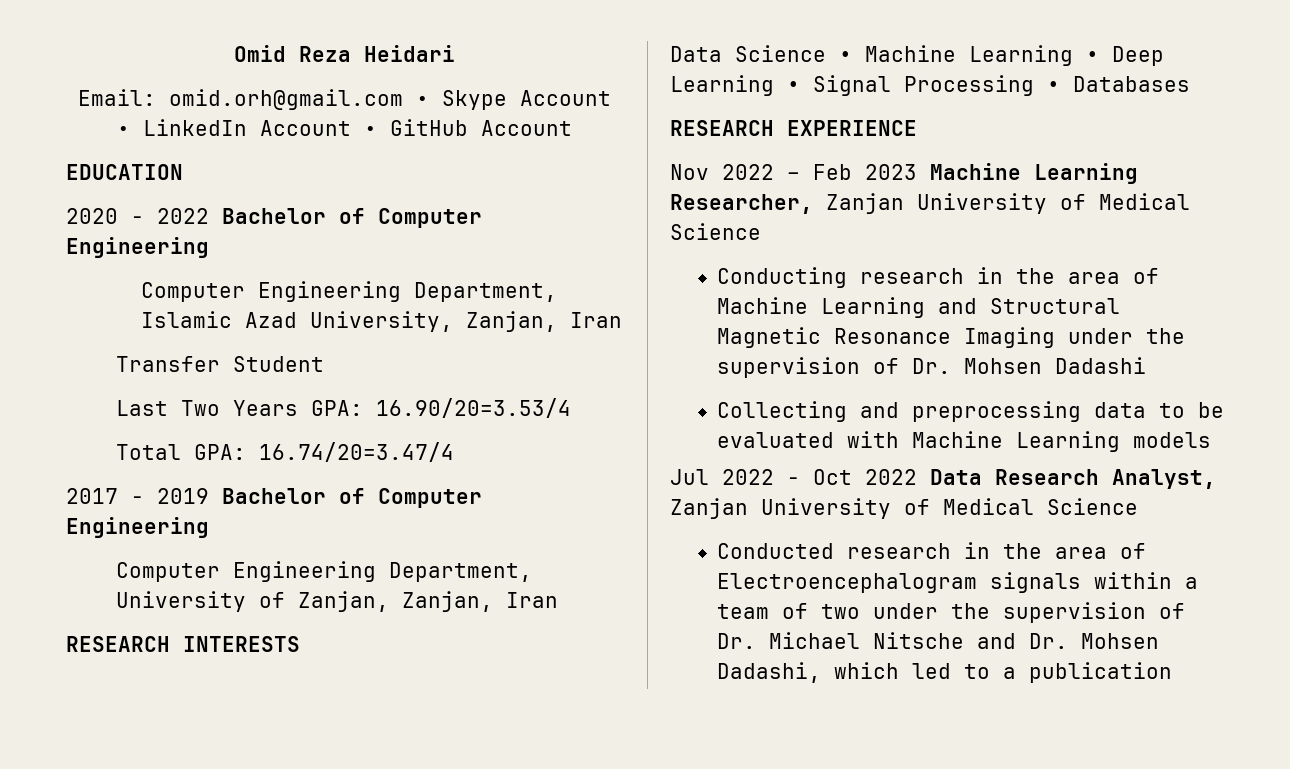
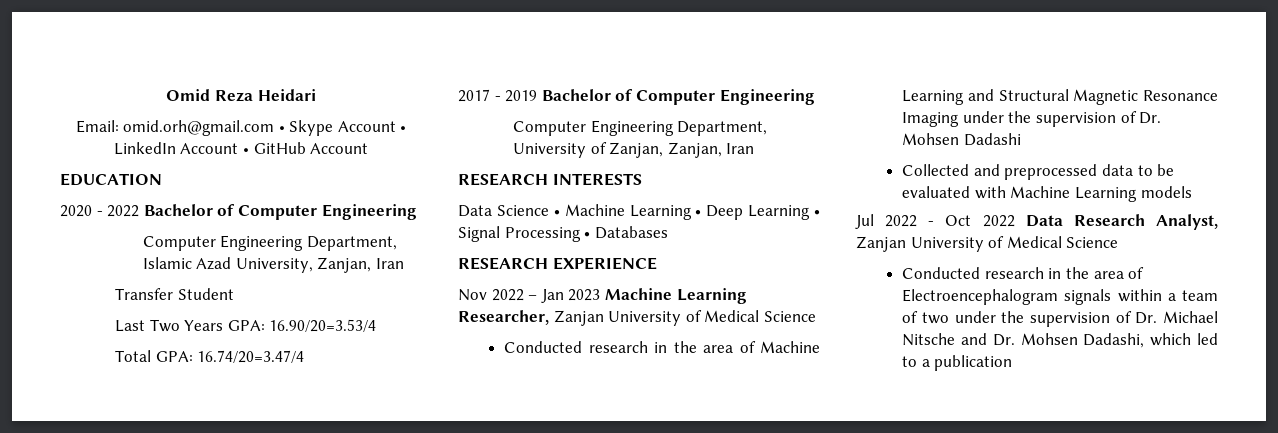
- Nov 2022 – Feb 2023 Machine Learning Researcher, Zanjan University of Medical Science
+ Nov 2022 – Jan 2023 Machine Learning Researcher, Zanjan University of Medical Science
- Conducting research in the area of Machine Learning and Structural Magnetic Resonance Imaging under the supervision of Dr. Mohsen Dadashi
+ Conducted research in the area of Machine Learning and Structural Magnetic Resonance Imaging under the supervision of Dr. Mohsen Dadashi
- Collecting and preprocessing data to be evaluated with Machine Learning models
+ Collected and preprocessed data to be evaluated with Machine Learning models

